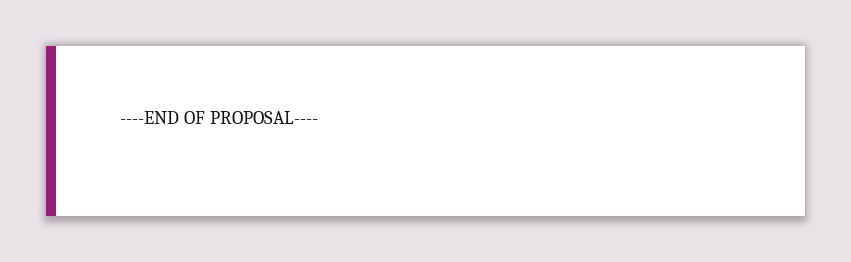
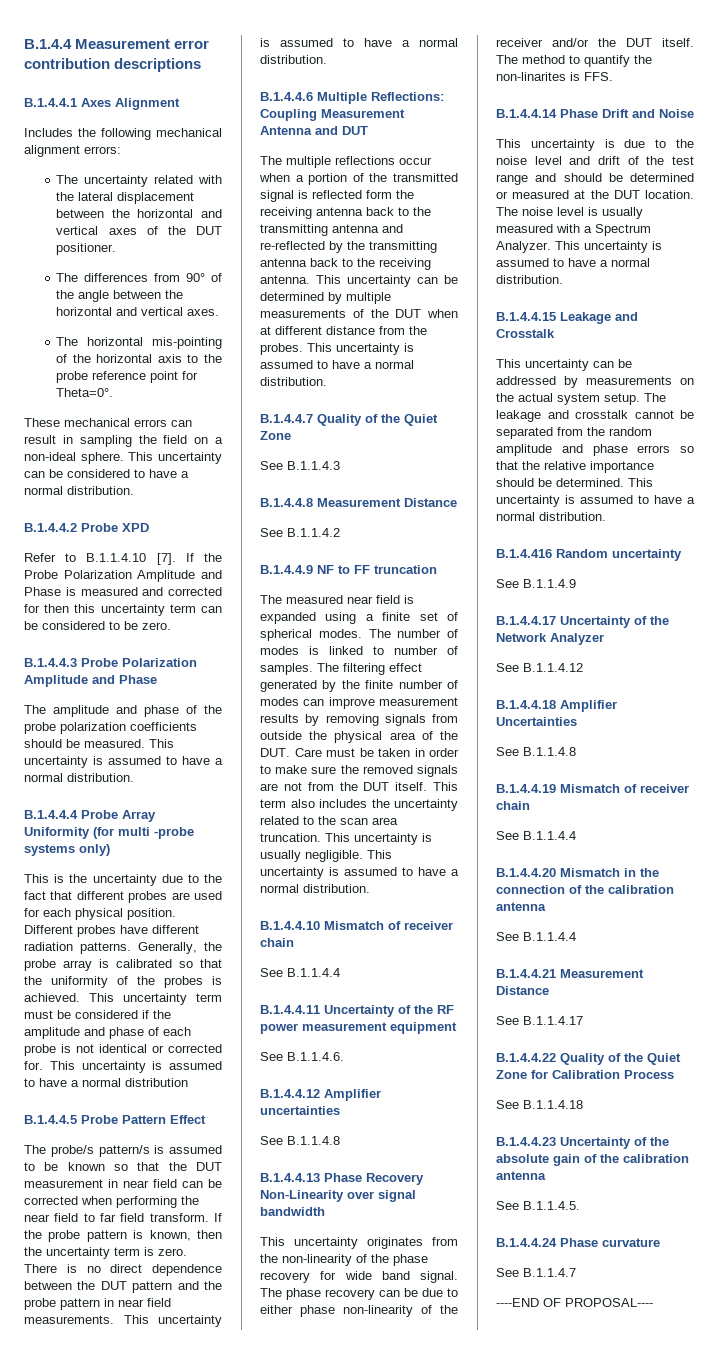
+ B.1.4.4 Measurement error contribution descriptions
+ B.1.4.4.1 Axes Alignment
+ Includes the following mechanical alignment errors:
+ The uncertainty related with the lateral displacement between the horizontal and vertical axes of the DUT positioner.
+ The differences from 90° of the angle between the horizontal and vertical axes.
+ The horizontal mis-pointing of the horizontal axis to the probe reference point for Theta=0°.
+ These mechanical errors can result in sampling the field on a non-ideal sphere. This uncertainty can be considered to have a normal distribution.
+ B.1.4.4.2 Probe XPD
+ Refer to B.1.1.4.10 [7]. If the Probe Polarization Amplitude and Phase is measured and corrected for then this uncertainty term can be considered to be zero.
+ B.1.4.4.3 Probe Polarization Amplitude and Phase
+ The amplitude and phase of the probe polarization coefficients should be measured. This uncertainty is assumed to have a normal distribution.
+ B.1.4.4.4 Probe Array Uniformity (for multi -probe systems only)
+ This is the uncertainty due to the fact that different probes are used for each physical position. Different probes have different radiation patterns. Generally, the probe array is calibrated so that the uniformity of the probes is achieved. This uncertainty term must be considered if the amplitude and phase of each probe is not identical or corrected for. This uncertainty is assumed to have a normal distribution
+ B.1.4.4.5 Probe Pattern Effect
+ The probe/s pattern/s is assumed to be known so that the DUT measurement in near field can be corrected when performing the near field to far field transform. If the probe pattern is known, then the uncertainty term is zero. There is no direct dependence between the DUT pattern and the probe pattern in near field measurements. This uncertainty is assumed to have a normal distribution.
+ B.1.4.4.6 Multiple Reflections: Coupling Measurement Antenna and DUT
+ The multiple reflections occur when a portion of the transmitted signal is reflected form the receiving antenna back to the transmitting antenna and re-reflected by the transmitting antenna back to the receiving antenna. This uncertainty can be determined by multiple measurements of the DUT when at different distance from the probes. This uncertainty is assumed to have a normal distribution.
+ B.1.4.4.7 Quality of the Quiet Zone
+ See B.1.1.4.3
+ B.1.4.4.8 Measurement Distance
+ See B.1.1.4.2
+ B.1.4.4.9 NF to FF truncation
+ The measured near field is expanded using a finite set of spherical modes. The number of modes is linked to number of samples. The filtering effect generated by the finite number of modes can improve measurement results by removing signals from outside the physical area of the DUT. Care must be taken in order to make sure the removed signals are not from the DUT itself. This term also includes the uncertainty related to the scan area truncation. This uncertainty is usually negligible. This uncertainty is assumed to have a normal distribution.
+ B.1.4.4.10 Mismatch of receiver chain
+ See B.1.1.4.4
+ B.1.4.4.11 Uncertainty of the RF power measurement equipment
+ See B.1.1.4.6.
+ B.1.4.4.12 Amplifier uncertainties
+ See B.1.1.4.8
+ B.1.4.4.13 Phase Recovery Non-Linearity over signal bandwidth
+ This uncertainty originates from the non-linearity of the phase recovery for wide band signal. The phase recovery can be due to either phase non-linearity of the receiver and/or the DUT itself. The method to quantify the non-linarites is FFS.
+ B.1.4.4.14 Phase Drift and Noise
+ This uncertainty is due to the noise level and drift of the test range and should be determined or measured at the DUT location. The noise level is usually measured with a Spectrum Analyzer. This uncertainty is assumed to have a normal distribution.
+ B.1.4.4.15 Leakage and Crosstalk
+ This uncertainty can be addressed by measurements on the actual system setup. The leakage and crosstalk cannot be separated from the random amplitude and phase errors so that the relative importance should be determined. This uncertainty is assumed to have a normal distribution.
+ B.1.4.416 Random uncertainty
+ See B.1.1.4.9
+ B.1.4.4.17 Uncertainty of the Network Analyzer
+ See B.1.1.4.12
+ B.1.4.4.18 Amplifier Uncertainties
+ See B.1.1.4.8
+ B.1.4.4.19 Mismatch of receiver chain
+ See B.1.1.4.4
+ B.1.4.4.20 Mismatch in the connection of the calibration antenna
+ See B.1.1.4.4
+ B.1.4.4.21 Measurement Distance
+ See B.1.1.4.17
+ B.1.4.4.22 Quality of the Quiet Zone for Calibration Process
+ See B.1.1.4.18
+ B.1.4.4.23 Uncertainty of the absolute gain of the calibration antenna
+ See B.1.1.4.5.
+ B.1.4.4.24 Phase curvature
+ See B.1.1.4.7

